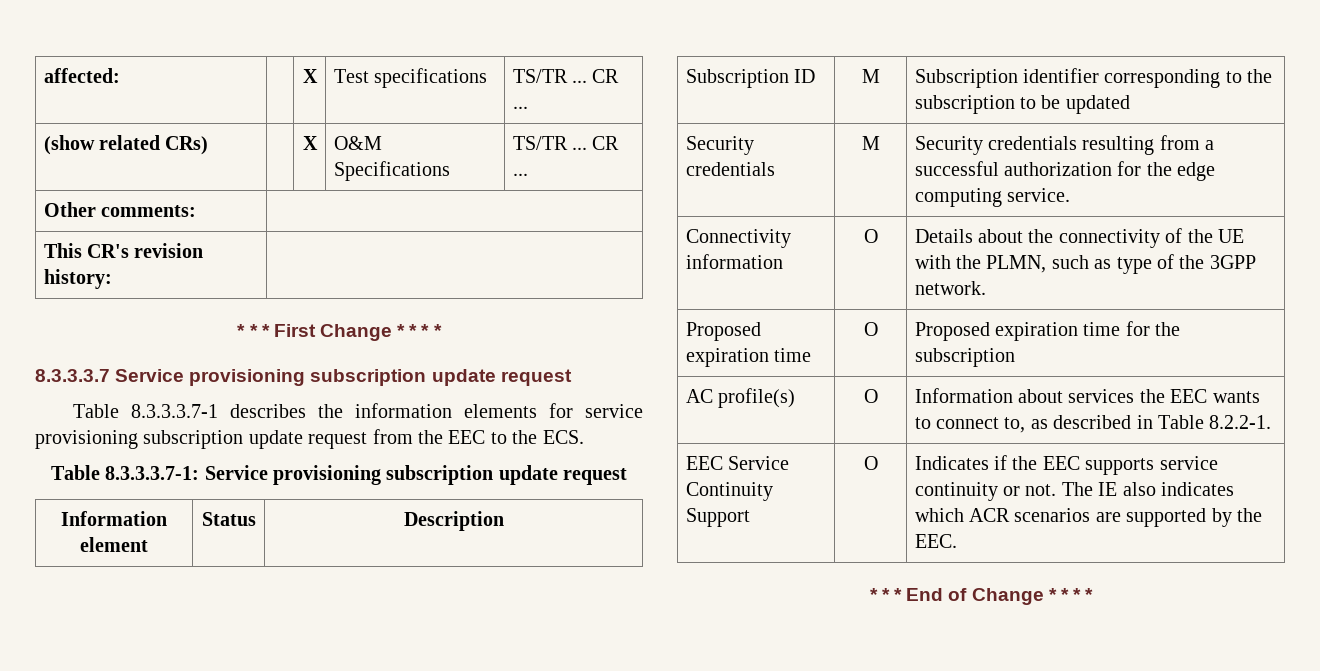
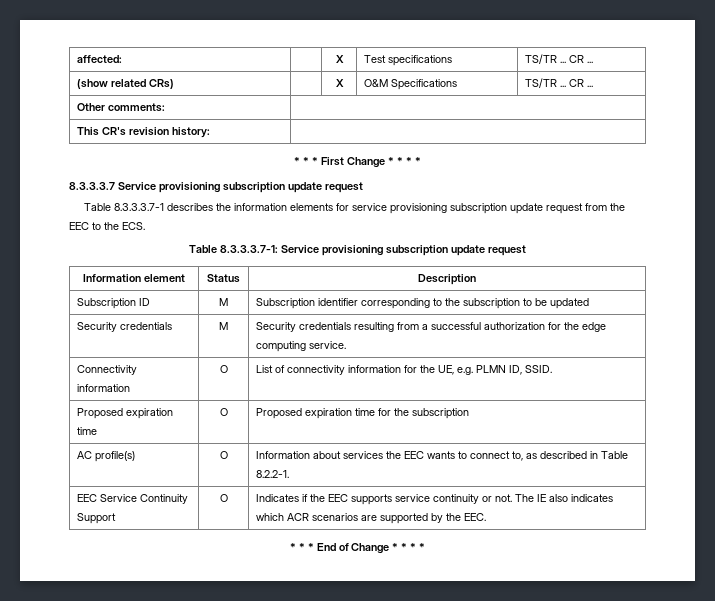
- Connectivity information | O | Details about the connectivity of the UE with the PLMN, such as type of the 3GPP network.
+ Connectivity information | O | List of connectivity information for the UE, e.g. PLMN ID, SSID.

